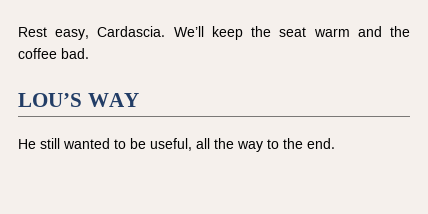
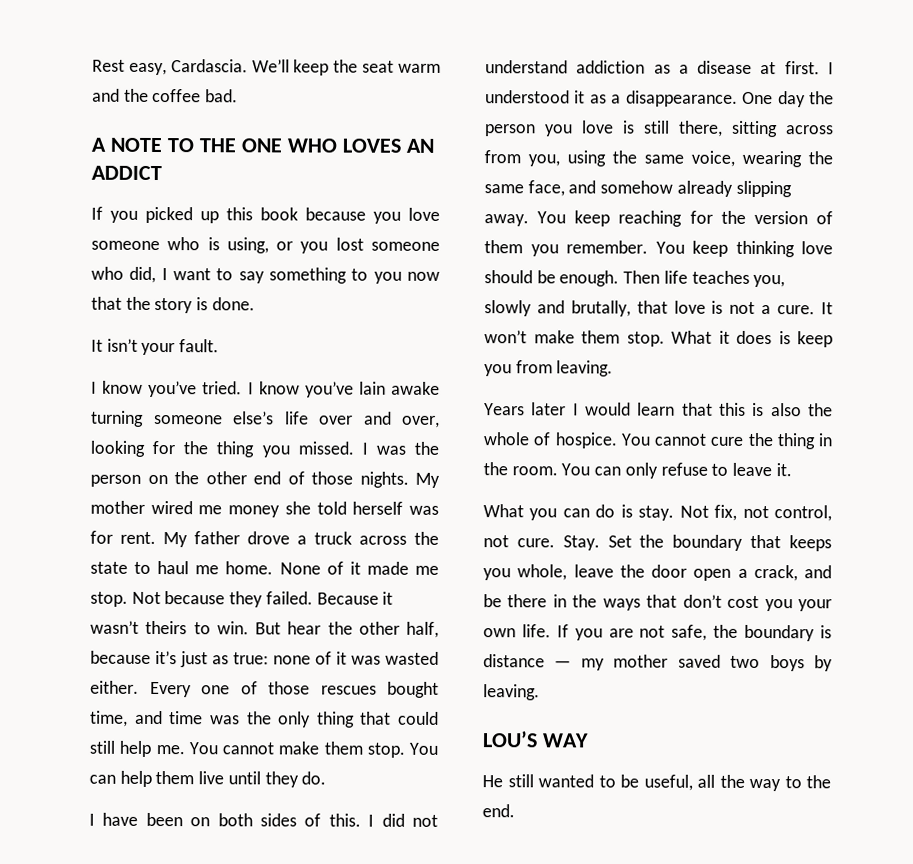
+ A NOTE TO THE ONE WHO LOVES AN ADDICT
+ If you picked up this book because you love someone who is using, or you lost someone who did, I want to say something to you now that the story is done.
+ It isn’t your fault.
+ I know you’ve tried. I know you’ve lain awake turning someone else’s life over and over, looking for the thing you missed. I was the person on the other end of those nights. My mother wired me money she told herself was for rent. My father drove a truck across the state to haul me home. None of it made me stop. Not because they failed. Because it wasn’t theirs to win. But hear the other half, because it’s just as true: none of it was wasted either. Every one of those rescues bought time, and time was the only thing that could still help me. You cannot make them stop. You can help them live until they do.
+ I have been on both sides of this. I did not understand addiction as a disease at first. I understood it as a disappearance. One day the person you love is still there, sitting across from you, using the same voice, wearing the same face, and somehow already slipping away. You keep reaching for the version of them you remember. You keep thinking love should be enough. Then life teaches you, slowly and brutally, that love is not a cure. It won’t make them stop. What it does is keep you from leaving.
+ Years later I would learn that this is also the whole of hospice. You cannot cure the thing in the room. You can only refuse to leave it.
+ What you can do is stay. Not fix, not control, not cure. Stay. Set the boundary that keeps you whole, leave the door open a crack, and be there in the ways that don’t cost you your own life. If you are not safe, the boundary is distance — my mother saved two boys by leaving.

